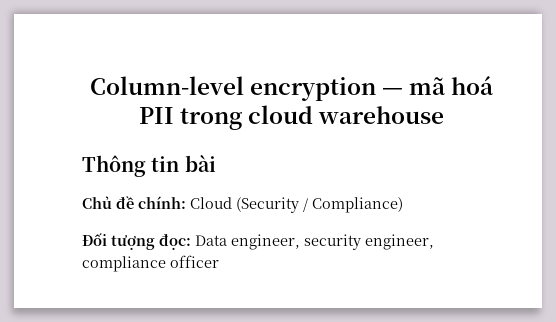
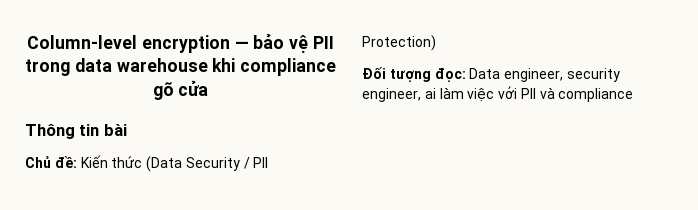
- Column-level encryption — mã hoá PII trong cloud warehouse
+ Column-level encryption — bảo vệ PII trong data warehouse khi compliance gõ cửa
- Chủ đề chính: Cloud (Security / Compliance)
+ Chủ đề: Kiến thức (Data Security / PII Protection)
- Đối tượng đọc: Data engineer, security engineer, compliance officer
+ Đối tượng đọc: Data engineer, security engineer, ai làm việc với PII và compliance

